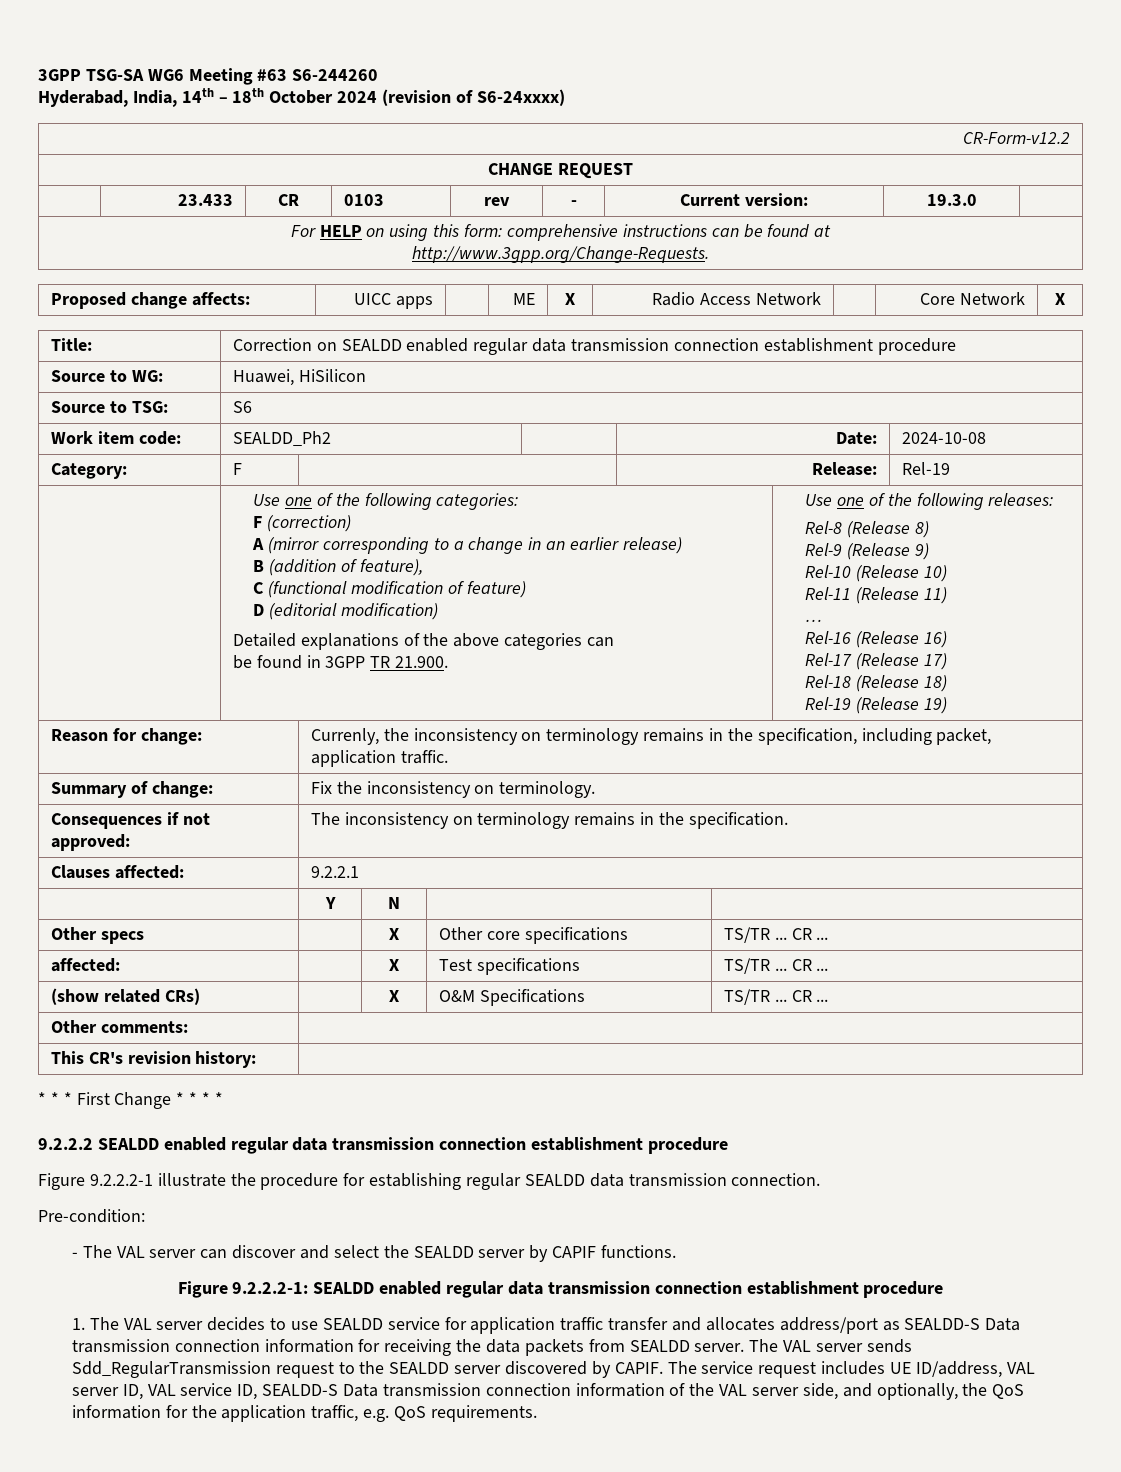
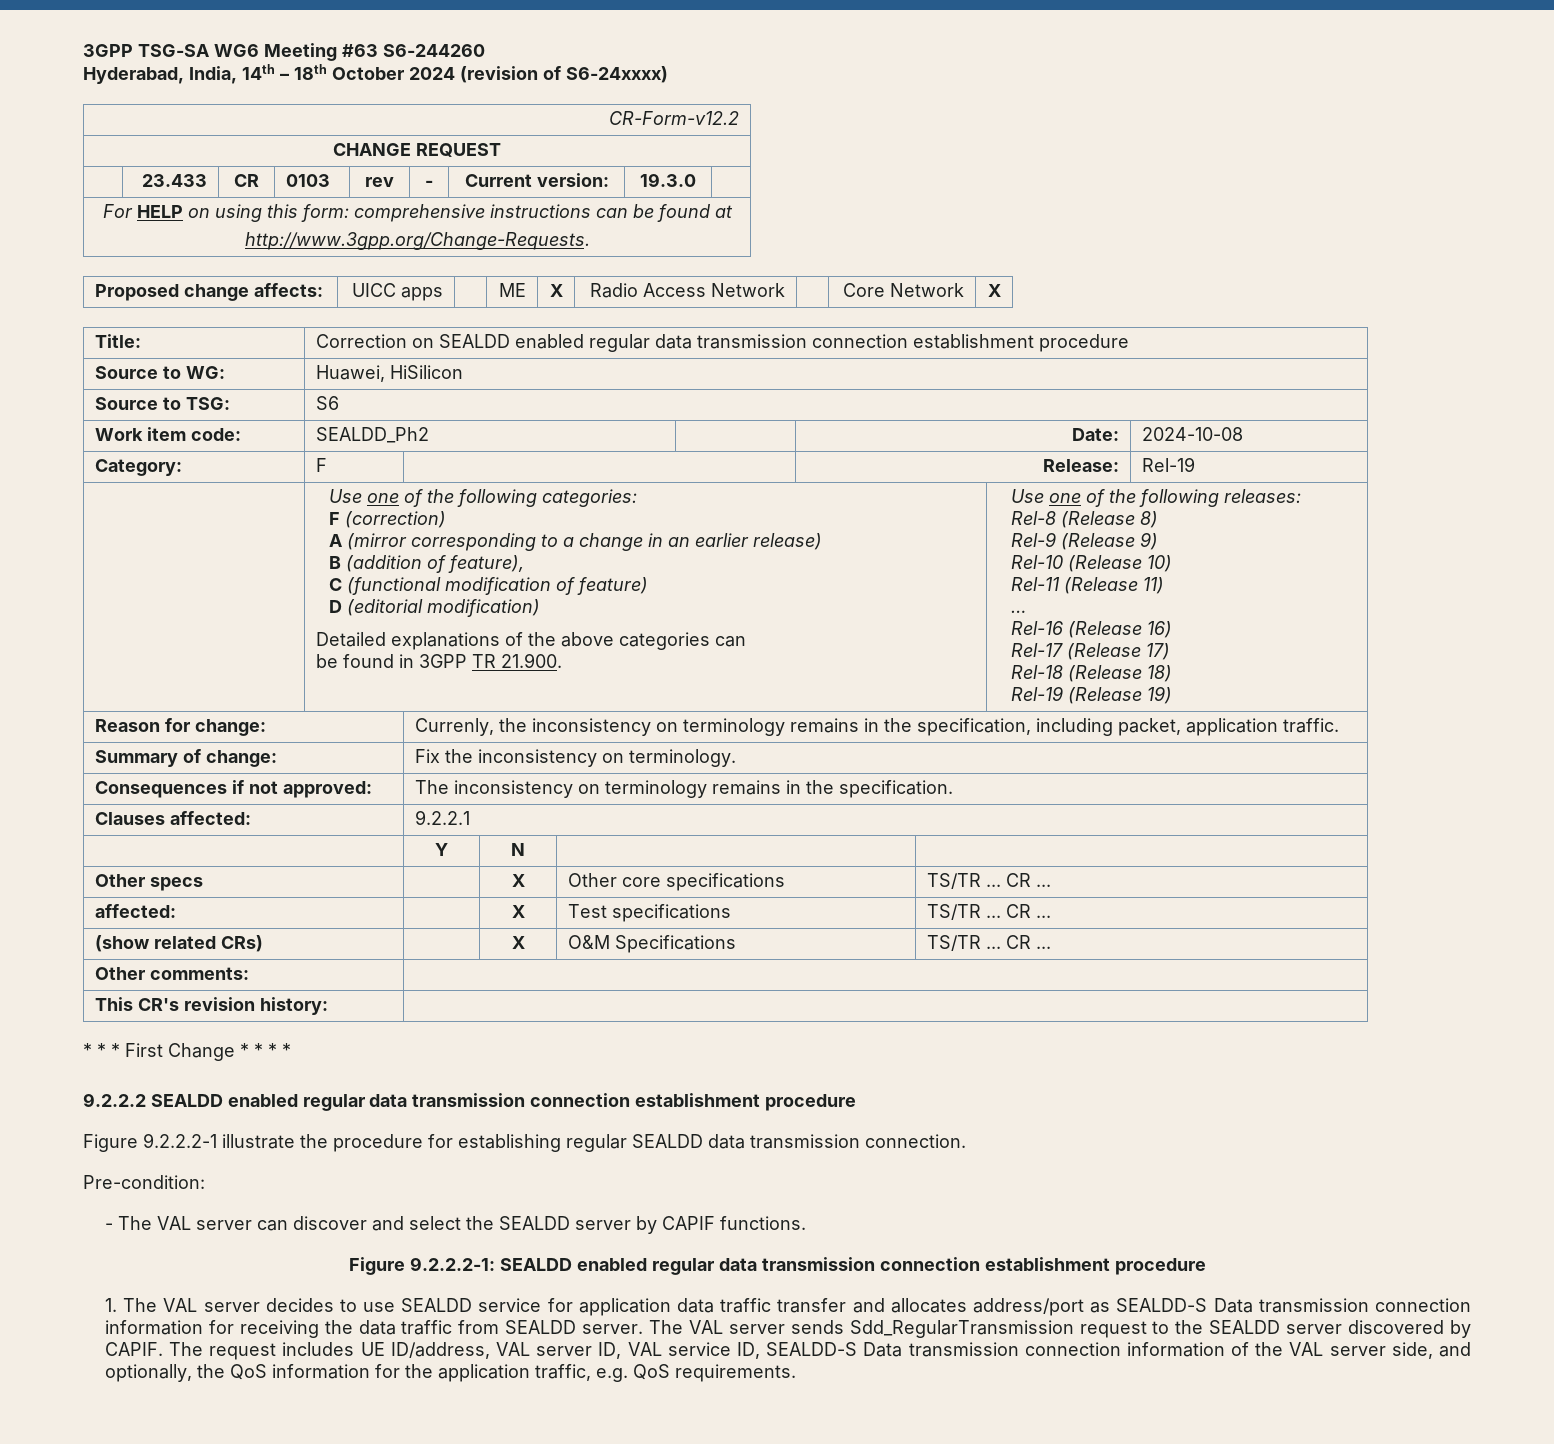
- 1. The VAL server decides to use SEALDD service for application traffic transfer and allocates address/port as SEALDD-S Data transmission connection information for receiving the data packets from SEALDD server.
+ 1. The VAL server decides to use SEALDD service for application data traffic transfer and allocates address/port as SEALDD-S Data transmission connection information for receiving the data traffic from SEALDD server.
- The service request includes UE ID/address, VAL server ID, VAL service ID, SEALDD-S Data transmission connection information of the VAL server side, and optionally, the QoS information for the application traffic, e.g. QoS requirements.
+ The request includes UE ID/address, VAL server ID, VAL service ID, SEALDD-S Data transmission connection information of the VAL server side, and optionally, the QoS information for the application traffic, e.g. QoS requirements.

